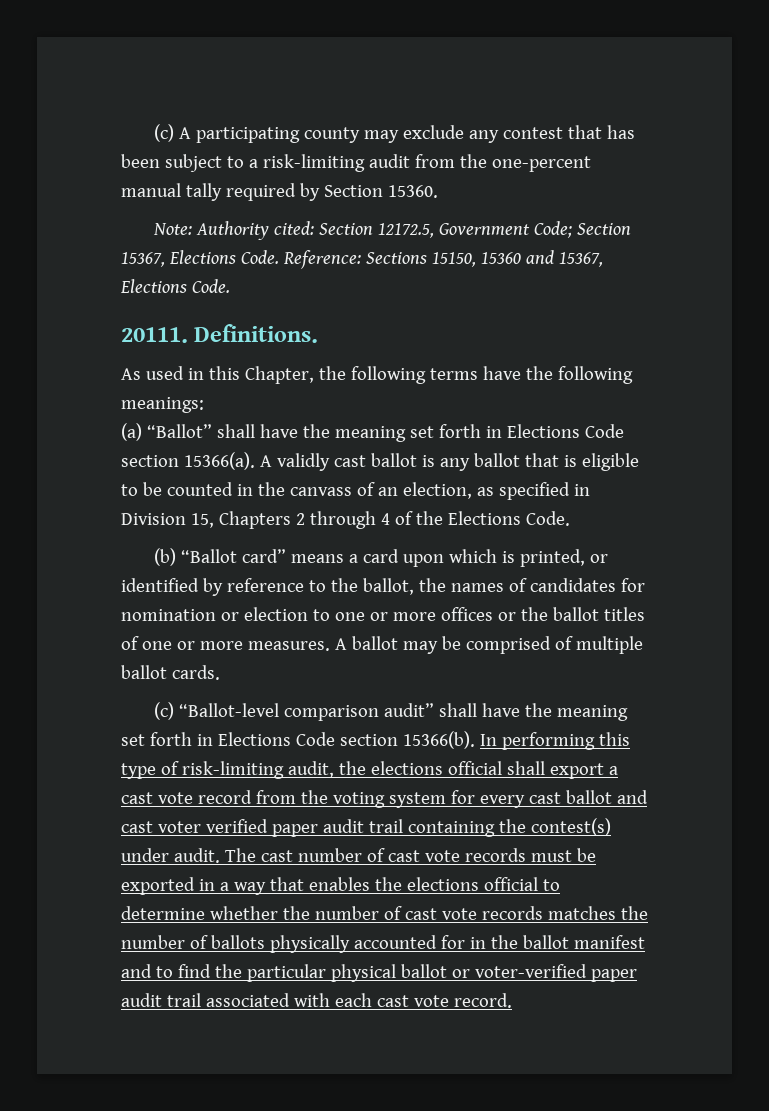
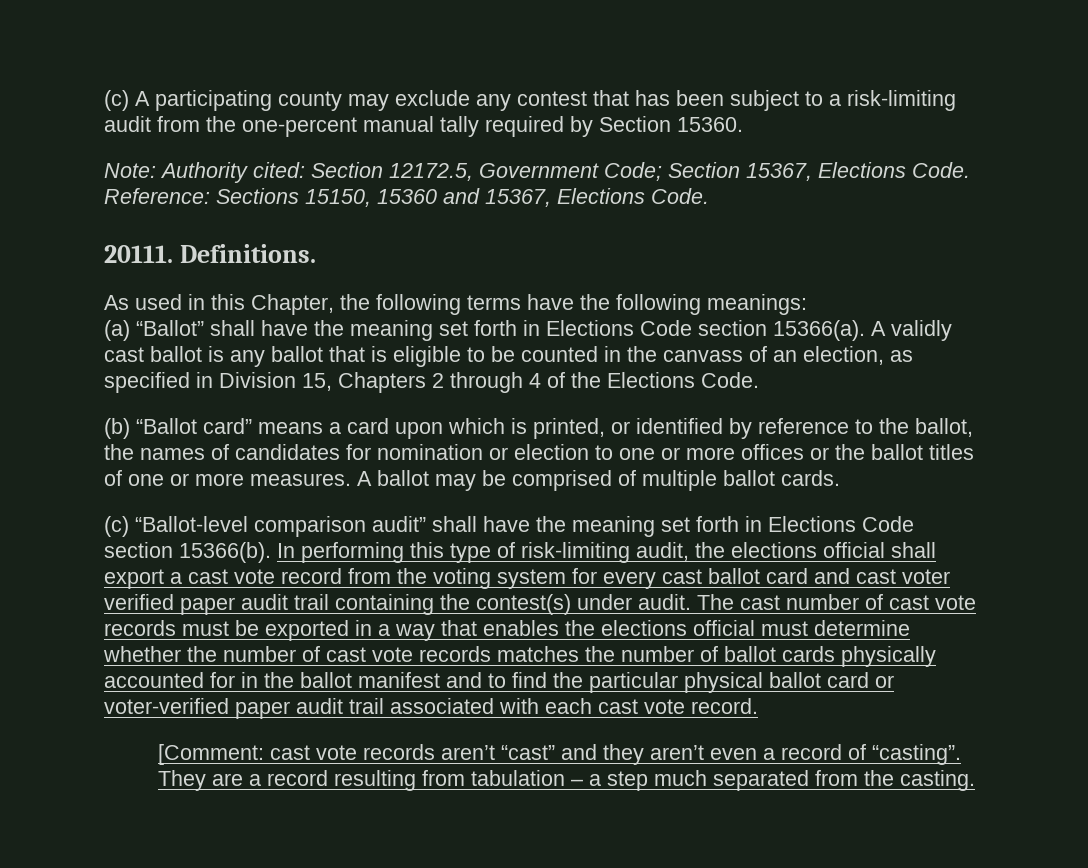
- In performing this type of risk-limiting audit, the elections official shall export a cast vote record from the voting system for every cast ballot and cast voter verified paper audit trail containing the contest(s) under audit.
+ In performing this type of risk-limiting audit, the elections official shall export a cast vote record from the voting system for every cast ballot card and cast voter verified paper audit trail containing the contest(s) under audit.
- The cast number of cast vote records must be exported in a way that enables the elections official to determine whether the number of cast vote records matches the number of ballots physically accounted for in the ballot manifest and to find the particular physical ballot or voter-verified paper audit trail associated with each cast vote record.
+ The cast number of cast vote records must be exported in a way that enables the elections official must determine whether the number of cast vote records matches the number of ballot cards physically accounted for in the ballot manifest and to find the particular physical ballot card or voter-verified paper audit trail associated with each cast vote record.
+ [Comment: cast vote records aren’t “cast” and they aren’t even a record of “casting”. They are a record resulting from tabulation – a step much separated from the casting.

